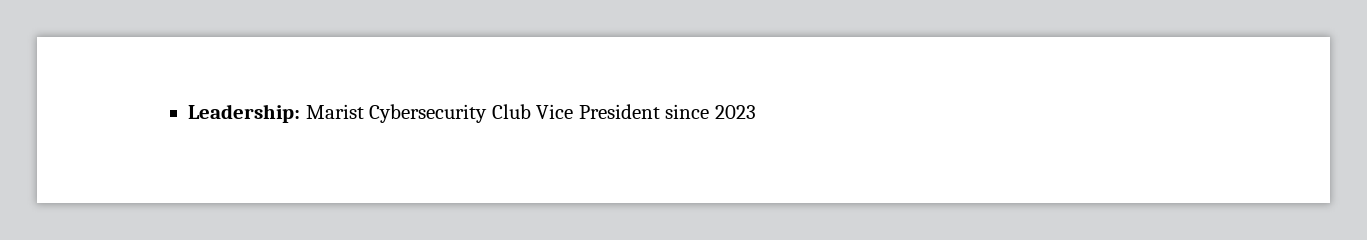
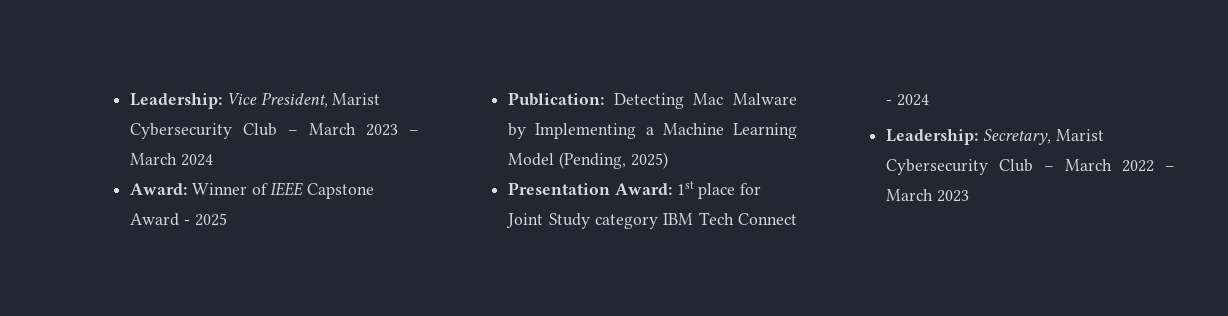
- Leadership: Marist Cybersecurity Club Vice President since 2023
+ Leadership: Vice President, Marist Cybersecurity Club – March 2023 – March 2024
+ Award: Winner of IEEE Capstone Award - 2025
+ Publication: Detecting Mac Malware by Implementing a Machine Learning Model (Pending, 2025)
+ Presentation Award: 1st place for Joint Study category IBM Tech Connect - 2024
+ Leadership: Secretary, Marist Cybersecurity Club – March 2022 – March 2023

